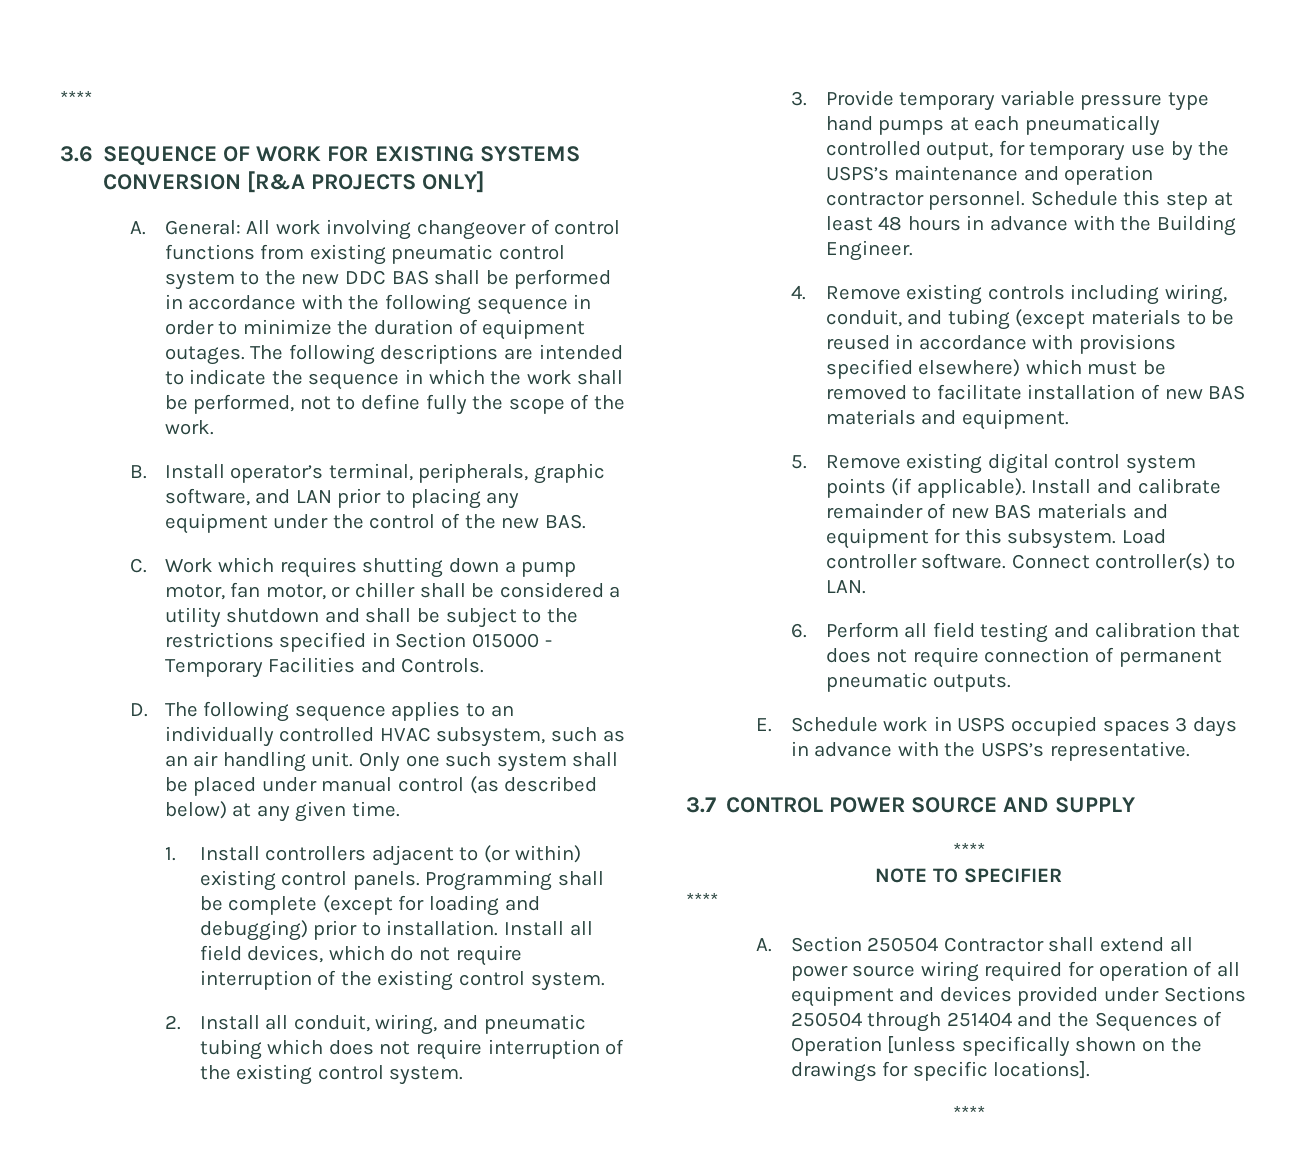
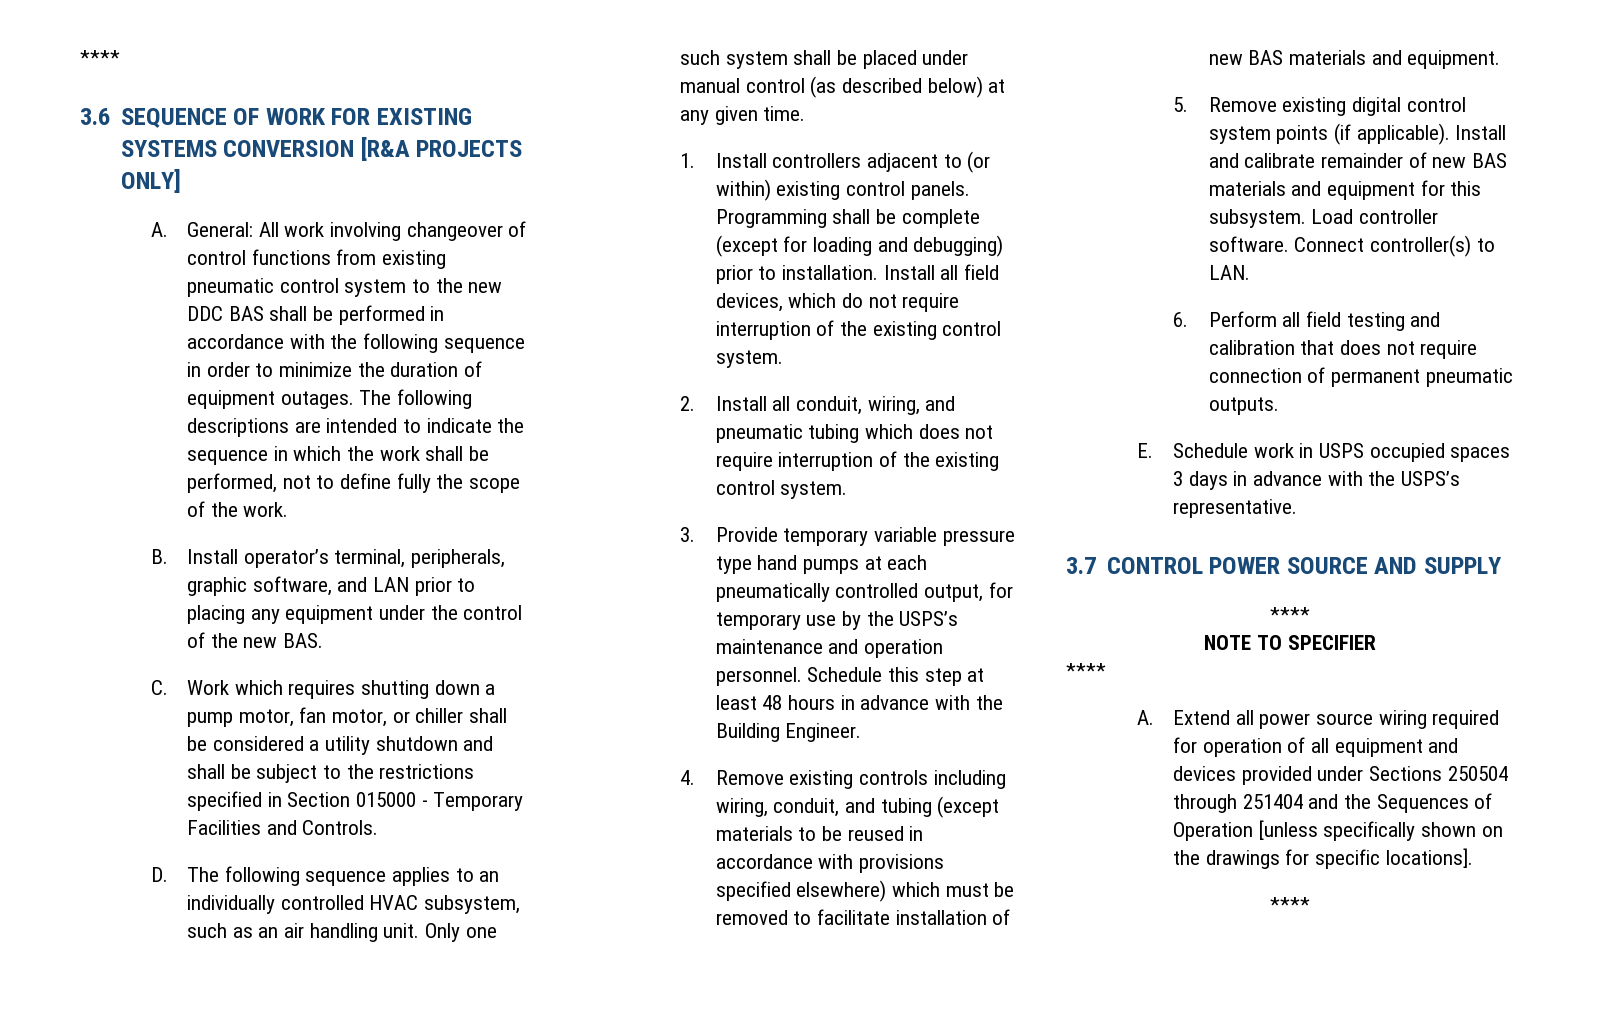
- 3. Provide temporary variable pressure type hand pumps at each pneumatically controlled output, for temporary use by the USPS’s maintenance and operation contractor personnel.
+ 3. Provide temporary variable pressure type hand pumps at each pneumatically controlled output, for temporary use by the USPS’s maintenance and operation personnel.
- A. Section 250504 Contractor shall extend all power source wiring required for operation of all equipment and devices provided under Sections 250504 through 251404 and the Sequences of Operation [unless specifically shown on the drawings for specific locations].
+ A. Extend all power source wiring required for operation of all equipment and devices provided under Sections 250504 through 251404 and the Sequences of Operation [unless specifically shown on the drawings for specific locations].

